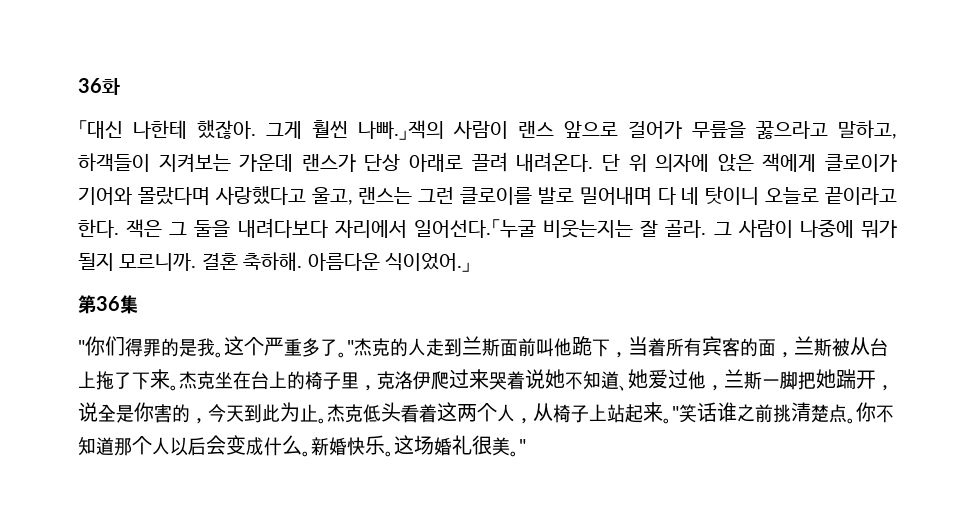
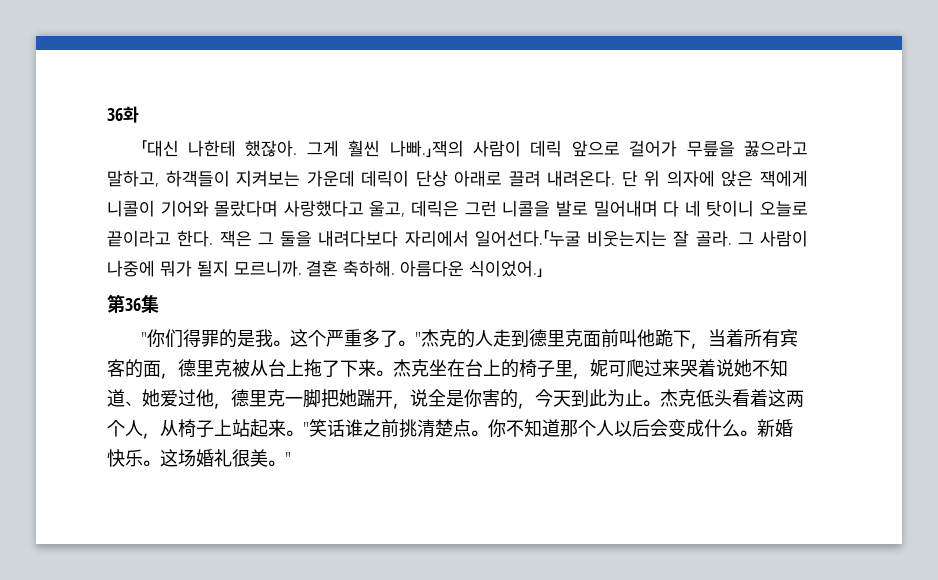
- 그게 훨씬 나빠.」잭의 사람이 랜스 앞으로 걸어가 무릎을 꿇으라고 말하고, 하객들이 지켜보는 가운데 랜스가 단상 아래로 끌려 내려온다.
+ 그게 훨씬 나빠.」잭의 사람이 데릭 앞으로 걸어가 무릎을 꿇으라고 말하고, 하객들이 지켜보는 가운데 데릭이 단상 아래로 끌려 내려온다.
- 단 위 의자에 앉은 잭에게 클로이가 기어와 몰랐다며 사랑했다고 울고, 랜스는 그런 클로이를 발로 밀어내며 다 네 탓이니 오늘로 끝이라고 한다.
+ 단 위 의자에 앉은 잭에게 니콜이 기어와 몰랐다며 사랑했다고 울고, 데릭은 그런 니콜을 발로 밀어내며 다 네 탓이니 오늘로 끝이라고 한다.
- "杰克的人走到兰斯面前叫他跪下，当着所有宾客的面，兰斯被从台上拖了下来。
+ "杰克的人走到德里克面前叫他跪下，当着所有宾客的面，德里克被从台上拖了下来。
- 杰克坐在台上的椅子里，克洛伊爬过来哭着说她不知道、她爱过他，兰斯一脚把她踹开，说全是你害的，今天到此为止。
+ 杰克坐在台上的椅子里，妮可爬过来哭着说她不知道、她爱过他，德里克一脚把她踹开，说全是你害的，今天到此为止。

